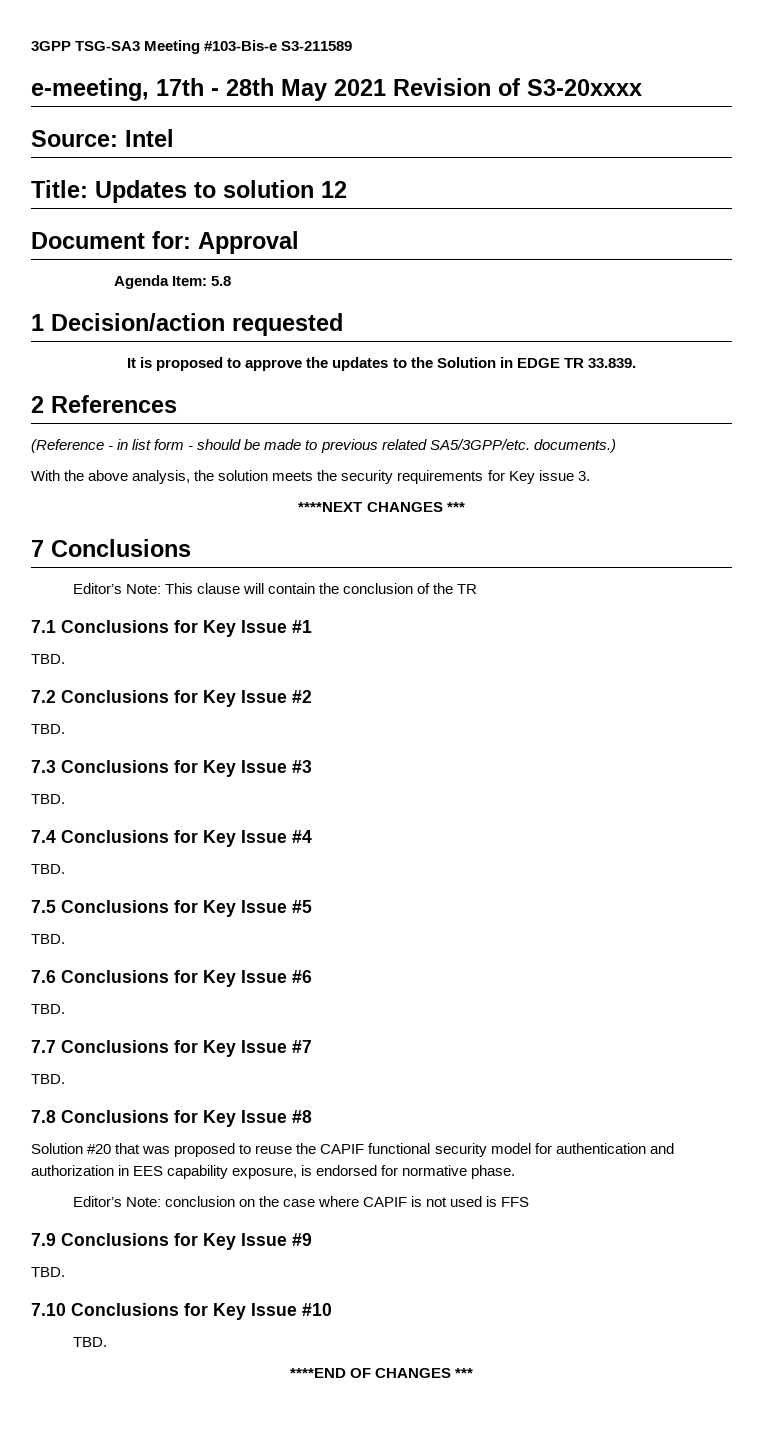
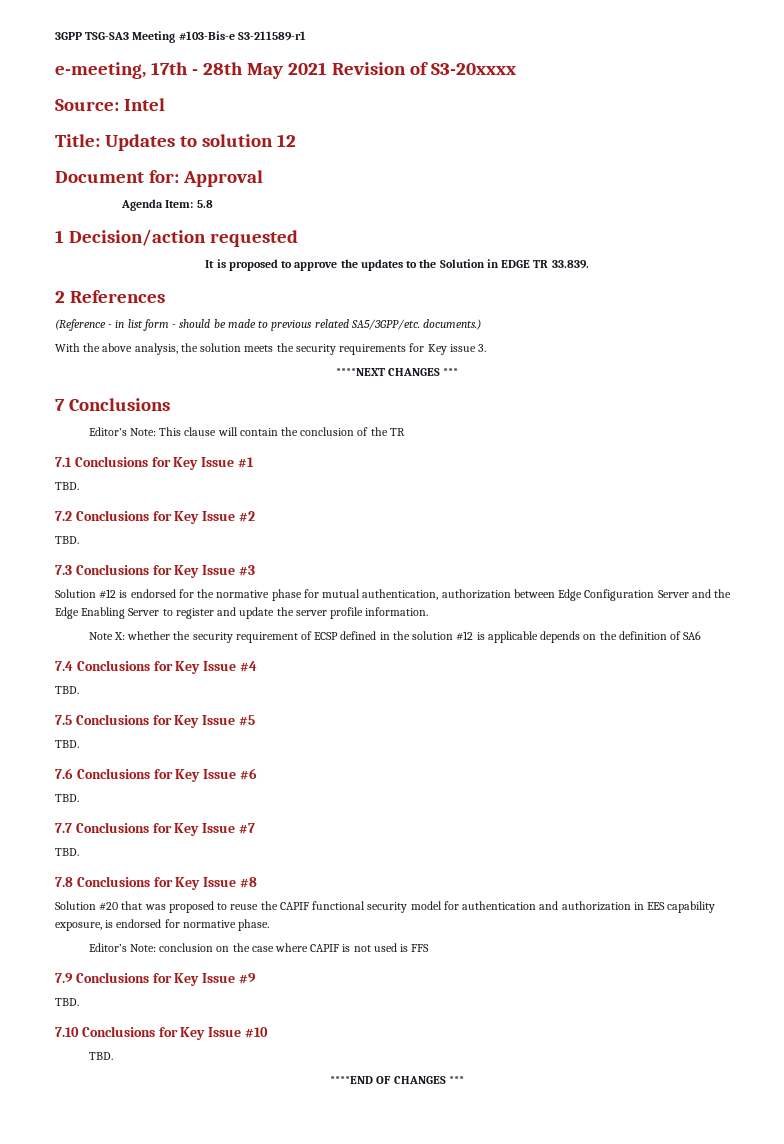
- 3GPP TSG-SA3 Meeting #103-Bis-e S3-211589
+ 3GPP TSG-SA3 Meeting #103-Bis-e S3-211589-r1
  7.3 Conclusions for Key Issue #3
- TBD.
+ Solution #12 is endorsed for the normative phase for mutual authentication, authorization between Edge Configuration Server and the Edge Enabling Server to register and update the server profile information.
+ Note X: whether the security requirement of ECSP defined in the solution #12 is applicable depends on the definition of SA6

